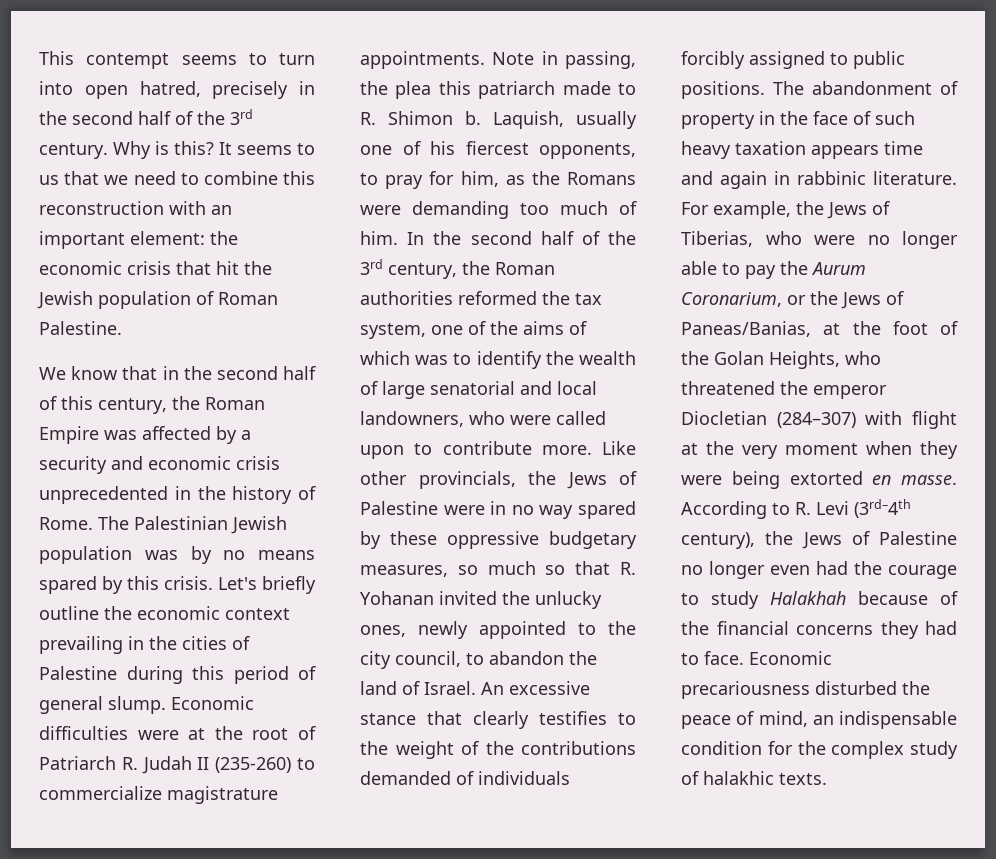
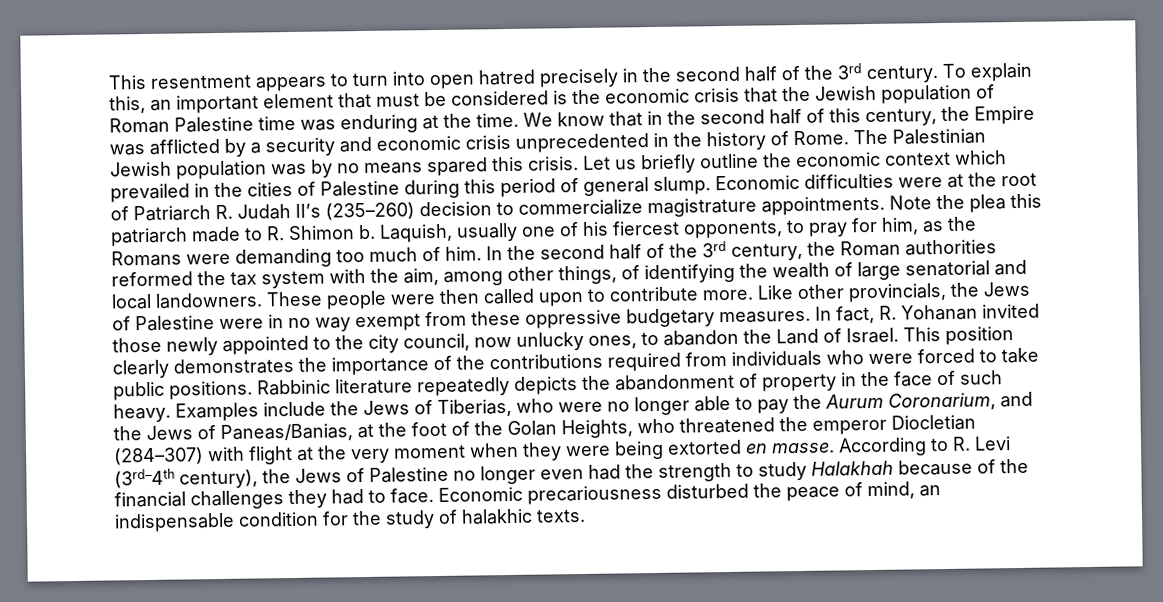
- This contempt seems to turn into open hatred, precisely in the second half of the 3rd century.
+ This resentment appears to turn into open hatred precisely in the second half of the 3rd century.
- Why is this? It seems to us that we need to combine this reconstruction with an important element: the economic crisis that hit the Jewish population of Roman Palestine.
- We know that in the second half of this century, the Roman Empire was affected by a security and economic crisis unprecedented in the history of Rome.
+ To explain this, an important element that must be considered is the economic crisis that the Jewish population of Roman Palestine time was enduring at the time. We know that in the second half of this century, the Empire was afflicted by a security and economic crisis unprecedented in the history of Rome.
- The Palestinian Jewish population was by no means spared by this crisis.
+ The Palestinian Jewish population was by no means spared this crisis.
- Let's briefly outline the economic context prevailing in the cities of Palestine during this period of general slump.
+ Let us briefly outline the economic context which prevailed in the cities of Palestine during this period of general slump.
- Economic difficulties were at the root of Patriarch R. Judah II (235-260) to commercialize magistrature appointments.
+ Economic difficulties were at the root of Patriarch R. Judah II’s (235–260) decision to commercialize magistrature appointments.
- Note in passing, the plea this patriarch made to R. Shimon b.
+ Note the plea this patriarch made to R. Shimon b.
- In the second half of the 3rd century, the Roman authorities reformed the tax system, one of the aims of which was to identify the wealth of large senatorial and local landowners, who were called upon to contribute more.
+ In the second half of the 3rd century, the Roman authorities reformed the tax system with the aim, among other things, of identifying the wealth of large senatorial and local landowners. These people were then called upon to contribute more.
- Like other provincials, the Jews of Palestine were in no way spared by these oppressive budgetary measures, so much so that R. Yohanan invited the unlucky ones, newly appointed to the city council, to abandon the land of Israel.
+ Like other provincials, the Jews of Palestine were in no way exempt from these oppressive budgetary measures. In fact, R. Yohanan invited those newly appointed to the city council, now unlucky ones, to abandon the Land of Israel.
- An excessive stance that clearly testifies to the weight of the contributions demanded of individuals forcibly assigned to public positions. The abandonment of property in the face of such heavy taxation appears time and again in rabbinic literature. For example, the Jews of Tiberias, who were no longer able to pay the Aurum Coronarium, or the Jews of Paneas/Banias, at the foot of the Golan Heights, who threatened the emperor Diocletian (284–307) with flight at the very moment when they were being extorted en masse.
+ This position clearly demonstrates the importance of the contributions required from individuals who were forced to take public positions. Rabbinic literature repeatedly depicts the abandonment of property in the face of such heavy. Examples include the Jews of Tiberias, who were no longer able to pay the Aurum Coronarium, and the Jews of Paneas/Banias, at the foot of the Golan Heights, who threatened the emperor Diocletian (284–307) with flight at the very moment when they were being extorted en masse.
- According to R. Levi (3rd–4th century), the Jews of Palestine no longer even had the courage to study Halakhah because of the financial concerns they had to face.
+ According to R. Levi (3rd–4th century), the Jews of Palestine no longer even had the strength to study Halakhah because of the financial challenges they had to face.
- Economic precariousness disturbed the peace of mind, an indispensable condition for the complex study of halakhic texts.
+ Economic precariousness disturbed the peace of mind, an indispensable condition for the study of halakhic texts.

